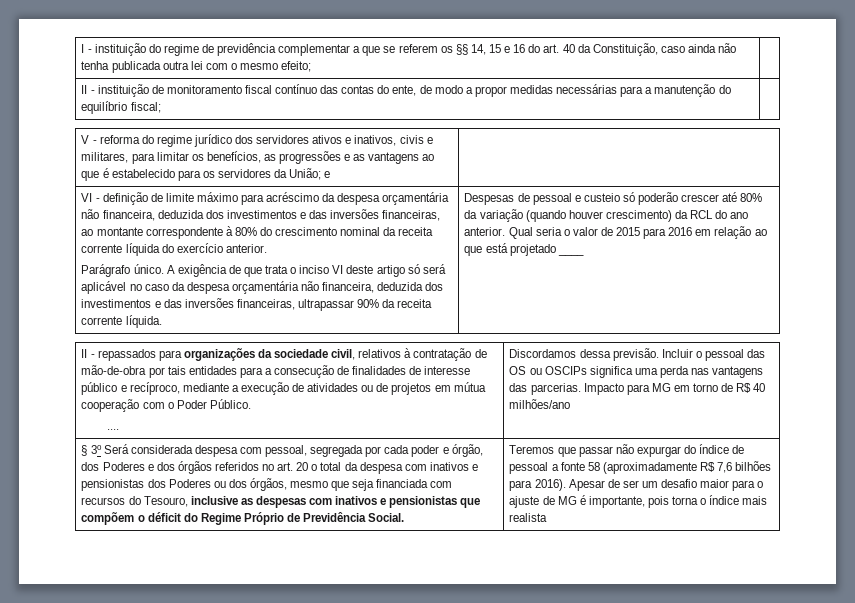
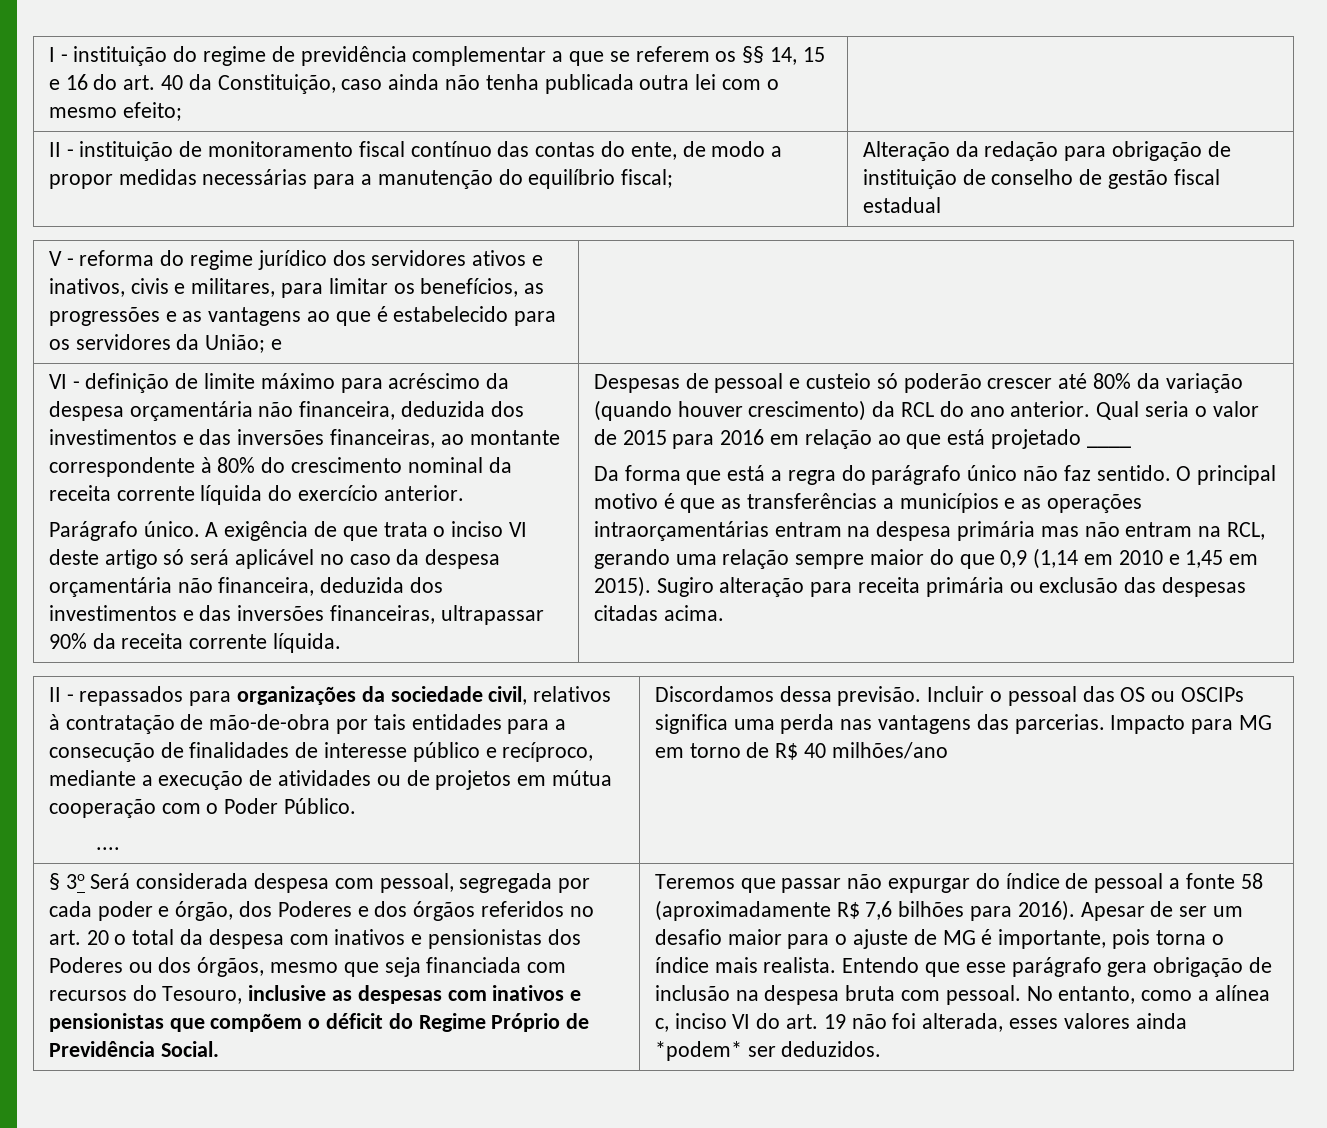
- II - instituição de monitoramento fiscal contínuo das contas do ente, de modo a propor medidas necessárias para a manutenção do equilíbrio fiscal; |
+ II - instituição de monitoramento fiscal contínuo das contas do ente, de modo a propor medidas necessárias para a manutenção do equilíbrio fiscal; | Alteração da redação para obrigação de instituição de conselho de gestão fiscal estadual
+ Da forma que está a regra do parágrafo único não faz sentido. O principal motivo é que as transferências a municípios e as operações intraorçamentárias entram na despesa primária mas não entram na RCL, gerando uma relação sempre maior do que 0,9 (1,14 em 2010 e 1,45 em 2015). Sugiro alteração para receita primária ou exclusão das despesas citadas acima.
- Apesar de ser um desafio maior para o ajuste de MG é importante, pois torna o índice mais realista
+ Apesar de ser um desafio maior para o ajuste de MG é importante, pois torna o índice mais realista. Entendo que esse parágrafo gera obrigação de inclusão na despesa bruta com pessoal. No entanto, como a alínea c, inciso VI do art. 19 não foi alterada, esses valores ainda *podem* ser deduzidos.

